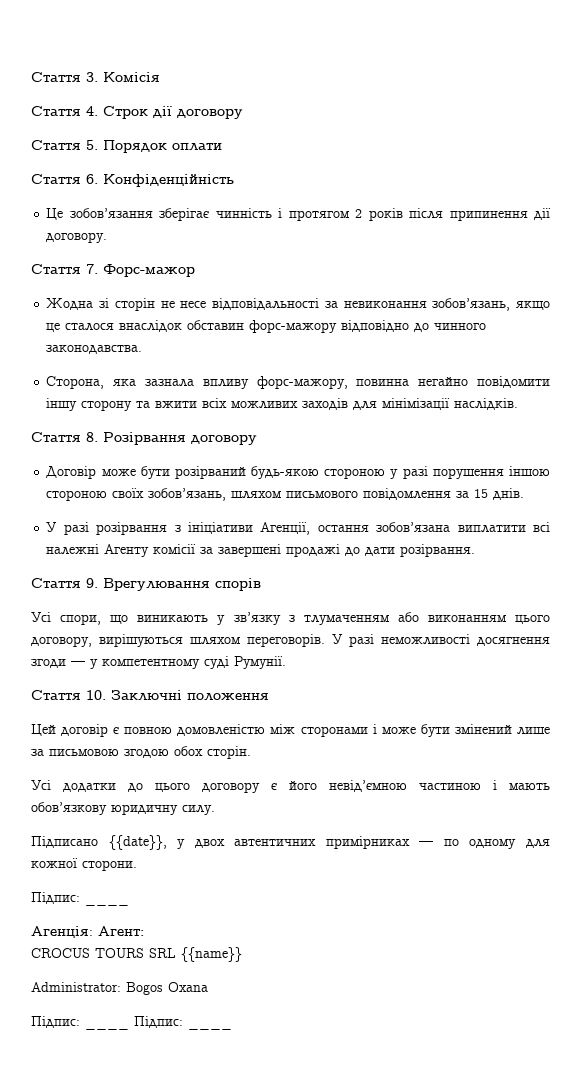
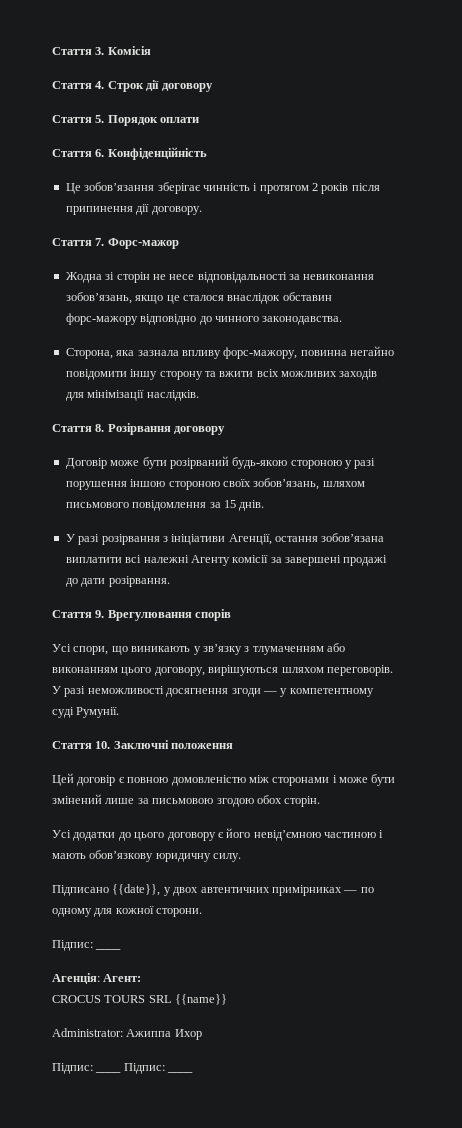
- Administrator: Bogos Oxana
+ Administrator: Ажиппа Ихор

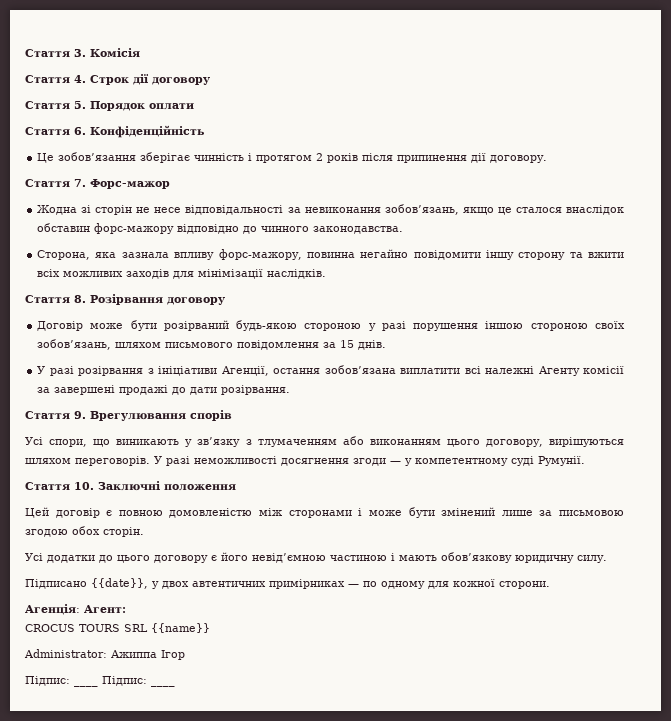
  Підписано {{date}}, у двох автентичних примірниках — по одному для кожної сторони.
- Підпис: ____
- Administrator: Ажиппа Ихор
+ Administrator: Ажиппа Iгор

